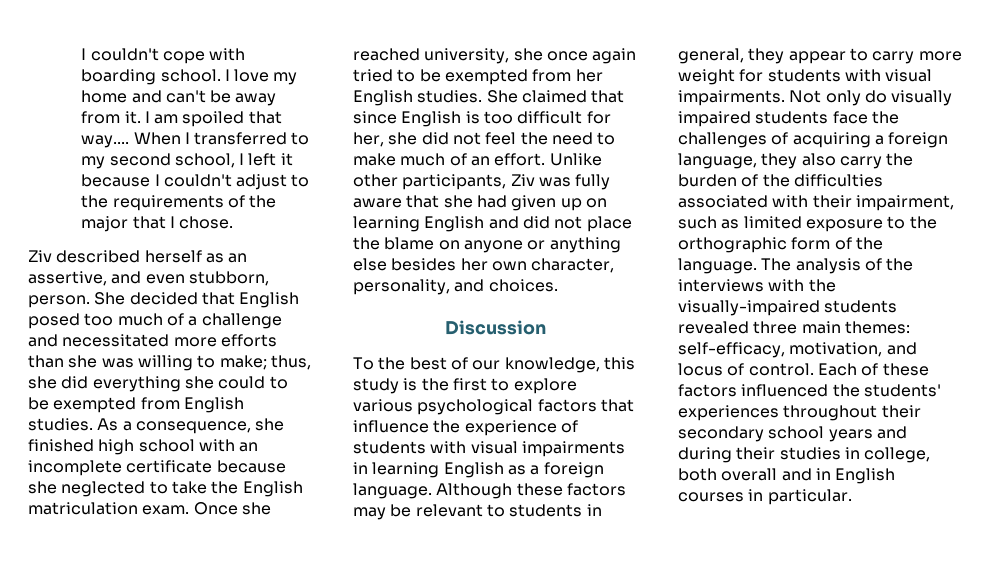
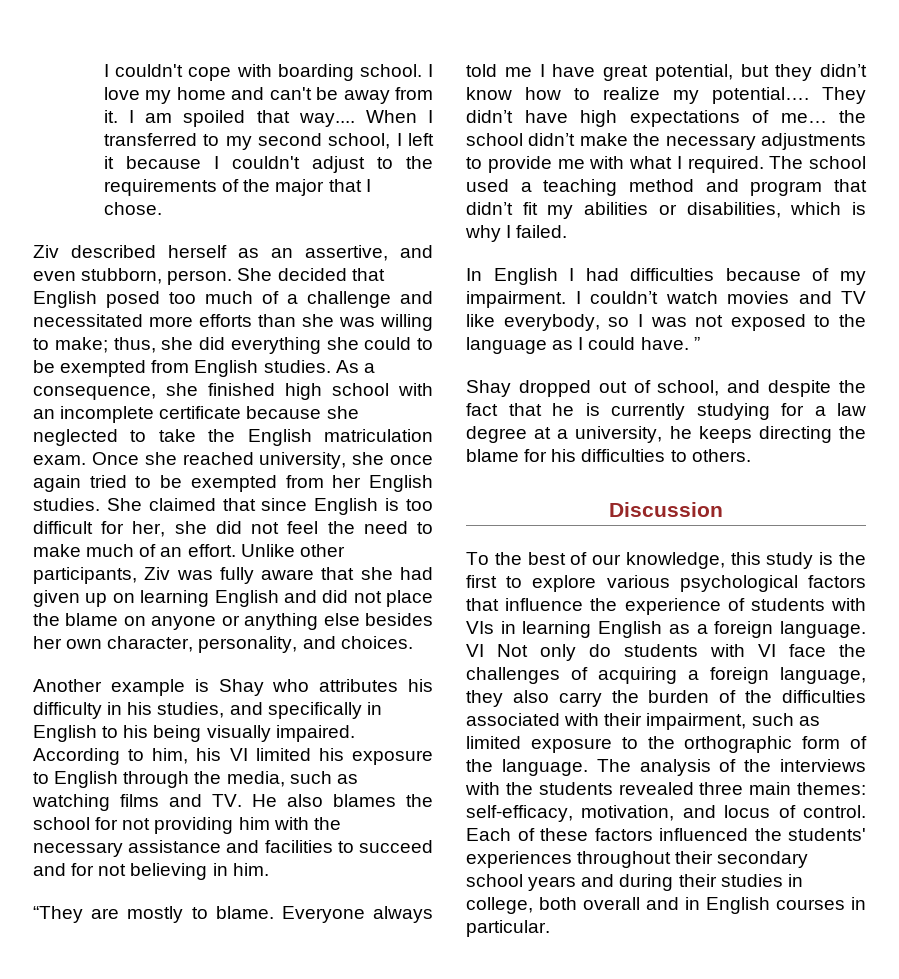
+ Another example is Shay who attributes his difficulty in his studies, and specifically in English to his being visually impaired. According to him, his VI limited his exposure to English through the media, such as watching films and TV. He also blames the school for not providing him with the necessary assistance and facilities to succeed and for not believing in him.
+ “They are mostly to blame. Everyone always told me I have great potential, but they didn’t know how to realize my potential…. They didn’t have high expectations of me… the school didn’t make the necessary adjustments to provide me with what I required. The school used a teaching method and program that didn’t fit my abilities or disabilities, which is why I failed.
+ In English I had difficulties because of my impairment. I couldn’t watch movies and TV like everybody, so I was not exposed to the language as I could have. ”
+ Shay dropped out of school, and despite the fact that he is currently studying for a law degree at a university, he keeps directing the blame for his difficulties to others.
- To the best of our knowledge, this study is the first to explore various psychological factors that influence the experience of students with visual impairments in learning English as a foreign language.
+ To the best of our knowledge, this study is the first to explore various psychological factors that influence the experience of students with VIs in learning English as a foreign language.
- Although these factors may be relevant to students in general, they appear to carry more weight for students with visual impairments. Not only do visually impaired students face the challenges of acquiring a foreign language, they also carry the burden of the difficulties associated with their impairment, such as limited exposure to the orthographic form of the language.
+ VI Not only do students with VI face the challenges of acquiring a foreign language, they also carry the burden of the difficulties associated with their impairment, such as limited exposure to the orthographic form of the language.
- The analysis of the interviews with the visually-impaired students revealed three main themes: self-efficacy, motivation, and locus of control.
+ The analysis of the interviews with the students revealed three main themes: self-efficacy, motivation, and locus of control.

